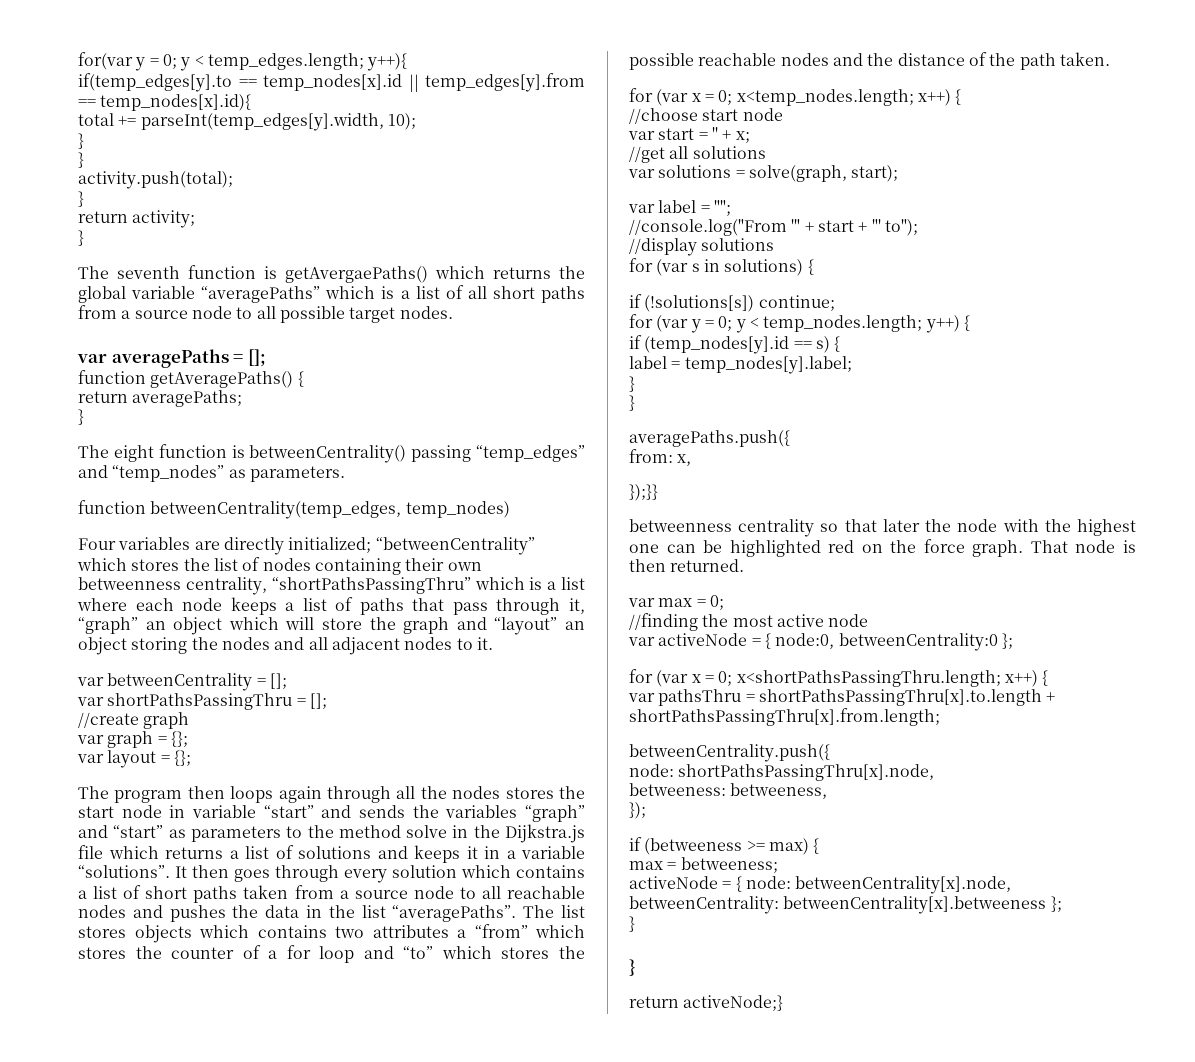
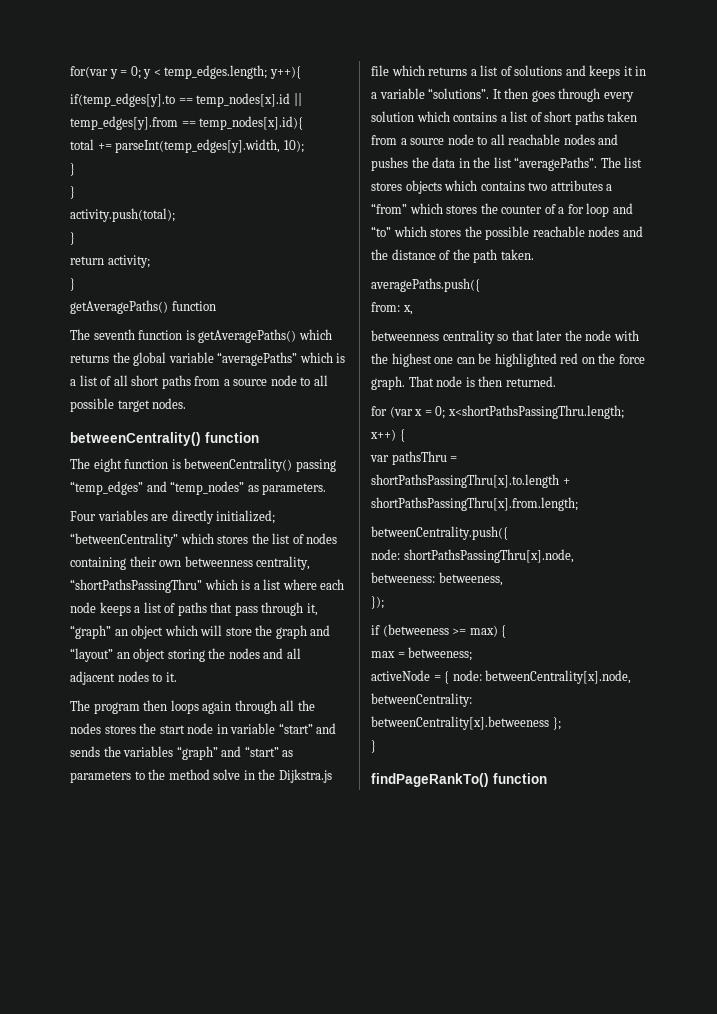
+ getAveragePaths() function
- The seventh function is getAvergaePaths() which returns the global variable “averagePaths” which is a list of all short paths from a source node to all possible target nodes.
+ The seventh function is getAveragePaths() which returns the global variable “averagePaths” which is a list of all short paths from a source node to all possible target nodes.
- var averagePaths = [];
- function getAveragePaths() {
- return averagePaths;
- }
+ betweenCentrality() function
- function betweenCentrality(temp_edges, temp_nodes)
- var betweenCentrality = [];
- var shortPathsPassingThru = [];
- //create graph
- var graph = {};
- var layout = {};
- for (var x = 0; x<temp_nodes.length; x++) {
- //choose start node
- var start = '' + x;
- //get all solutions
- var solutions = solve(graph, start);
- var label = "";
- //console.log("From '" + start + "' to");
- //display solutions
- for (var s in solutions) {
- if (!solutions[s]) continue;
- for (var y = 0; y < temp_nodes.length; y++) {
- if (temp_nodes[y].id == s) {
- label = temp_nodes[y].label;
- }
- }
- });}}
- var max = 0;
- //finding the most active node
- var activeNode = { node:0, betweenCentrality:0 };
  activeNode = { node: betweenCentrality[x].node, betweenCentrality: betweenCentrality[x].betweeness };
  }
- }
- return activeNode;}
+ findPageRankTo() function

